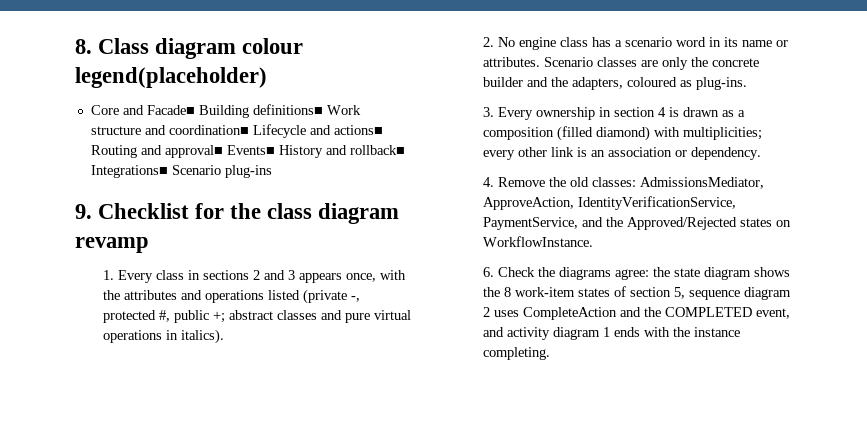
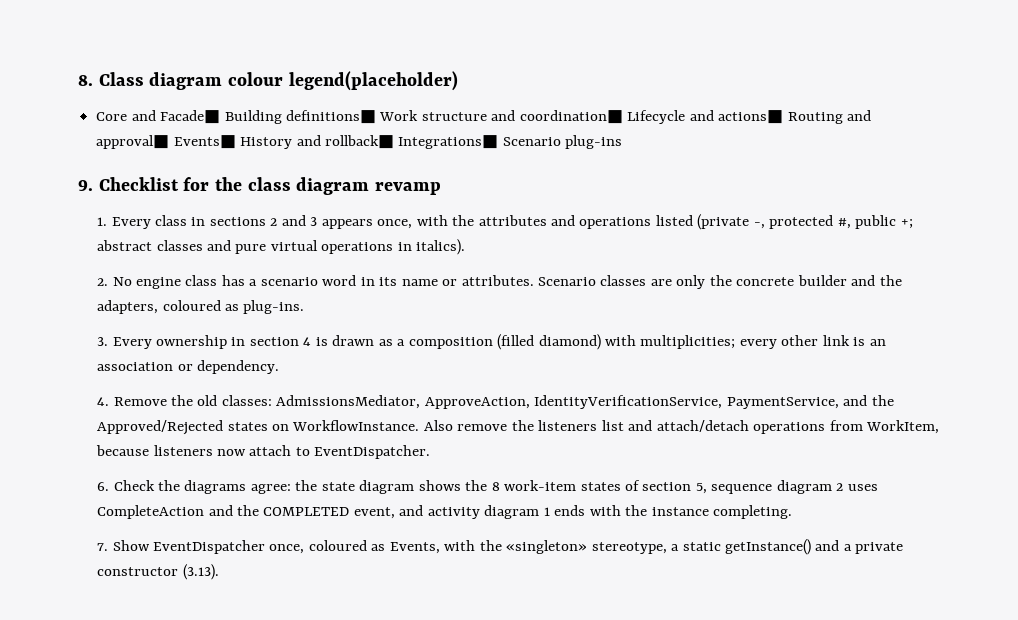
+ Also remove the listeners list and attach/detach operations from WorkItem, because listeners now attach to EventDispatcher.
+ 7. Show EventDispatcher once, coloured as Events, with the «singleton» stereotype, a static getInstance() and a private constructor (3.13).

